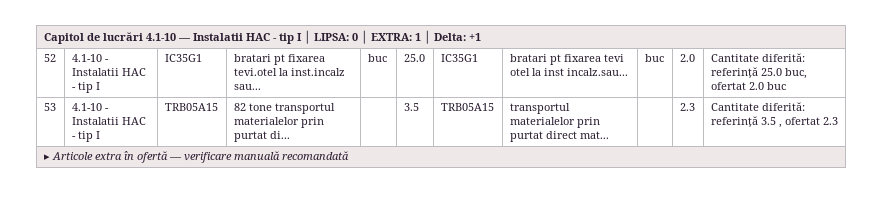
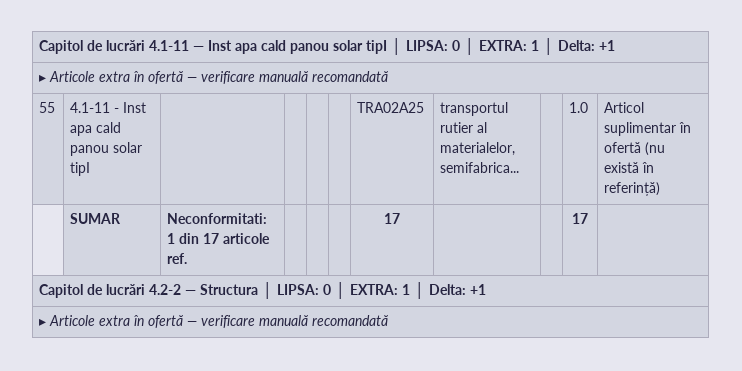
- Capitol de lucrări 4.1-10 — Instalatii HAC - tip I │ LIPSA: 0 │ EXTRA: 1 │ Delta: +1
- 52 | 4.1-10 - Instalatii HAC - tip I | IC35G1 | bratari pt fixarea tevi.otel la inst.incalz sau... | buc | 25.0 | IC35G1 | bratari pt fixarea tevi otel la inst incalz.sau... | buc | 2.0 | Cantitate diferită: referință 25.0 buc, ofertat 2.0 buc
- 53 | 4.1-10 - Instalatii HAC - tip I | TRB05A15 | 82 tone transportul materialelor prin purtat di... | | 3.5 | TRB05A15 | transportul materialelor prin purtat direct mat... | | 2.3 | Cantitate diferită: referință 3.5 , ofertat 2.3
+ Capitol de lucrări 4.1-11 — Inst apa cald panou solar tipI │ LIPSA: 0 │ EXTRA: 1 │ Delta: +1
+ ▸ Articole extra în ofertă — verificare manuală recomandată
+ 55 | 4.1-11 - Inst apa cald panou solar tipI | | | | | TRA02A25 | transportul rutier al materialelor, semifabrica... | | 1.0 | Articol suplimentar în ofertă (nu există în referință)
+ | SUMAR | Neconformitati: 1 din 17 articole ref. | | | | 17 | | | 17 |
+ Capitol de lucrări 4.2-2 — Structura │ LIPSA: 0 │ EXTRA: 1 │ Delta: +1

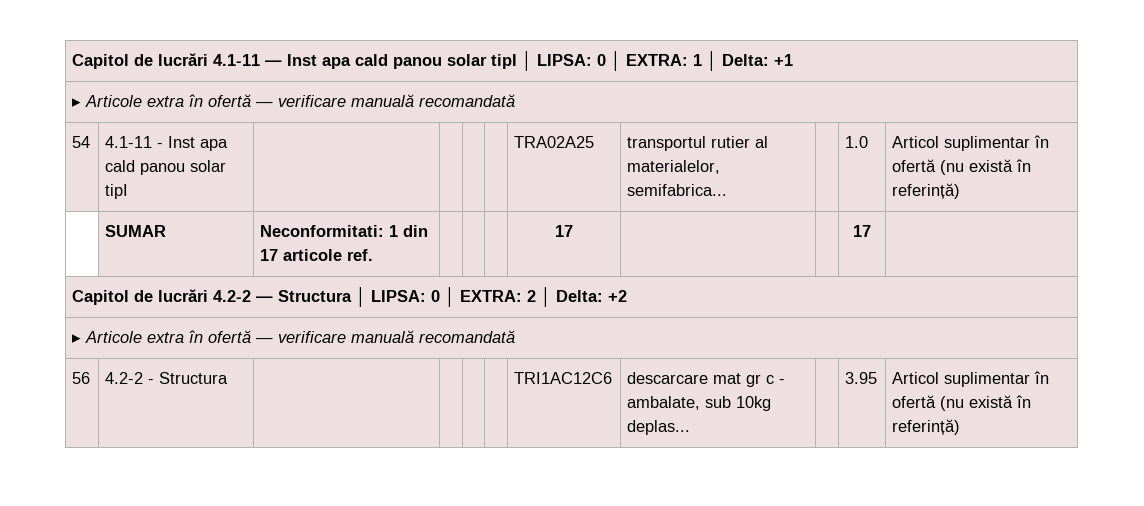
- 55 | 4.1-11 - Inst apa cald panou solar tipI | | | | | TRA02A25 | transportul rutier al materialelor, semifabrica... | | 1.0 | Articol suplimentar în ofertă (nu există în referință)
+ 54 | 4.1-11 - Inst apa cald panou solar tipI | | | | | TRA02A25 | transportul rutier al materialelor, semifabrica... | | 1.0 | Articol suplimentar în ofertă (nu există în referință)
- Capitol de lucrări 4.2-2 — Structura │ LIPSA: 0 │ EXTRA: 1 │ Delta: +1
+ Capitol de lucrări 4.2-2 — Structura │ LIPSA: 0 │ EXTRA: 2 │ Delta: +2
  ▸ Articole extra în ofertă — verificare manuală recomandată
+ 56 | 4.2-2 - Structura | | | | | TRI1AC12C6 | descarcare mat gr c - ambalate, sub 10kg deplas... | | 3.95 | Articol suplimentar în ofertă (nu există în referință)

